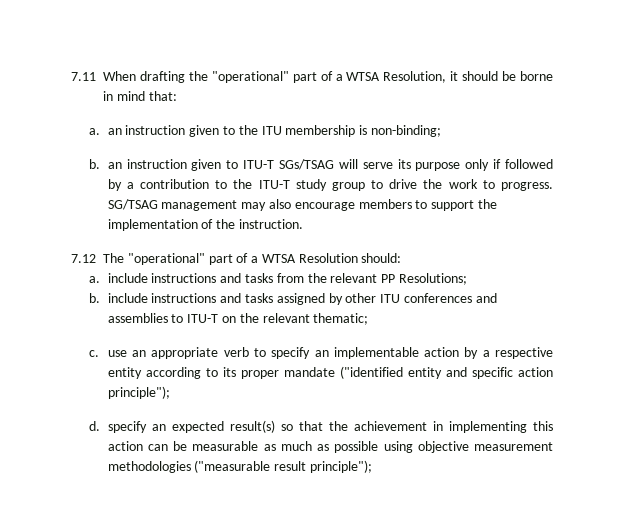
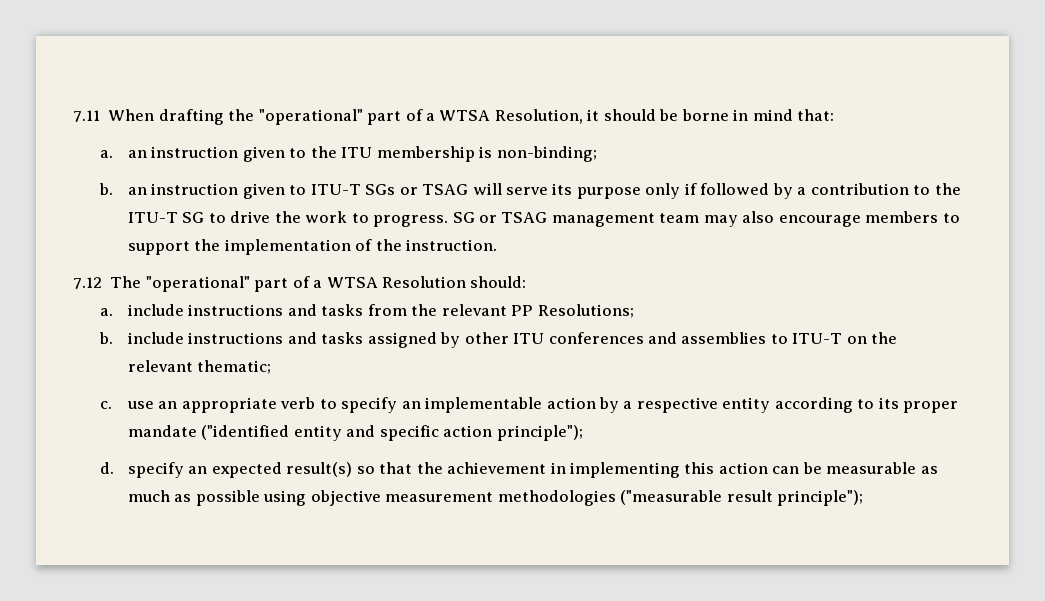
- b. an instruction given to ITU-T SGs/TSAG will serve its purpose only if followed by a contribution to the ITU-T study group to drive the work to progress.
+ b. an instruction given to ITU-T SGs or TSAG will serve its purpose only if followed by a contribution to the ITU-T SG to drive the work to progress.
- SG/TSAG management may also encourage members to support the implementation of the instruction.
+ SG or TSAG management team may also encourage members to support the implementation of the instruction.

